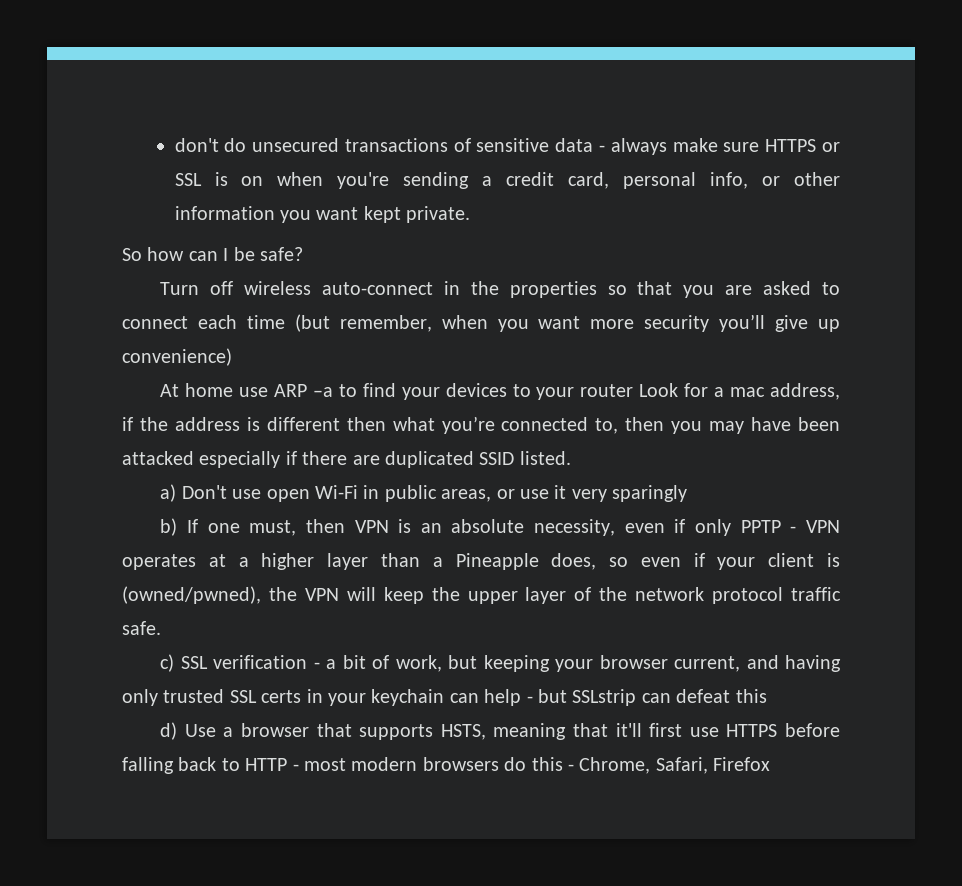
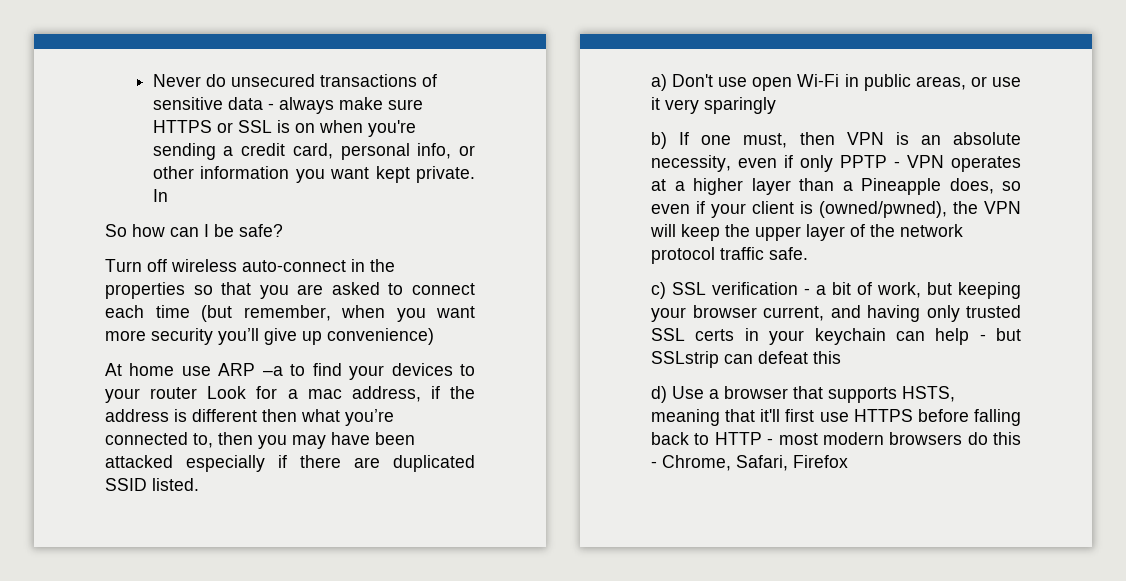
- don't do unsecured transactions of sensitive data - always make sure HTTPS or SSL is on when you're sending a credit card, personal info, or other information you want kept private.
+ Never do unsecured transactions of sensitive data - always make sure HTTPS or SSL is on when you're sending a credit card, personal info, or other information you want kept private. In

